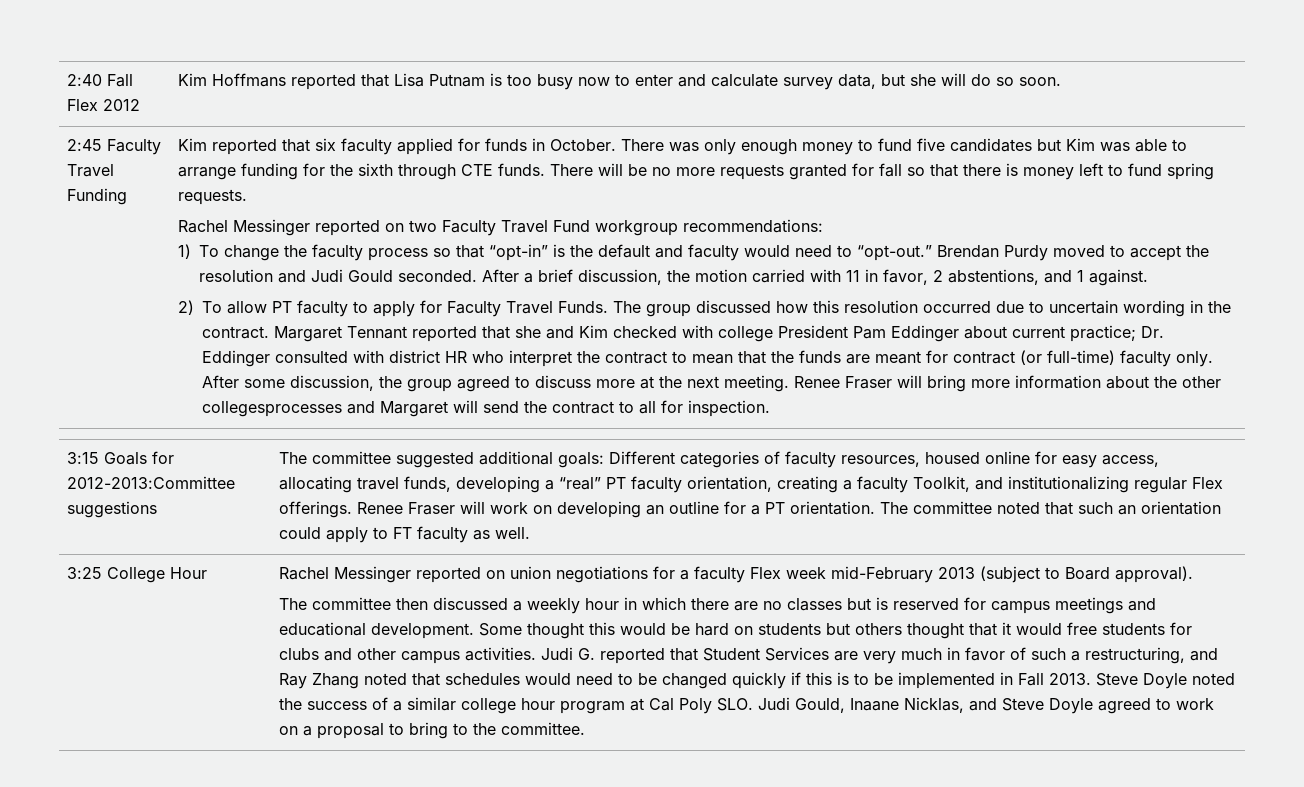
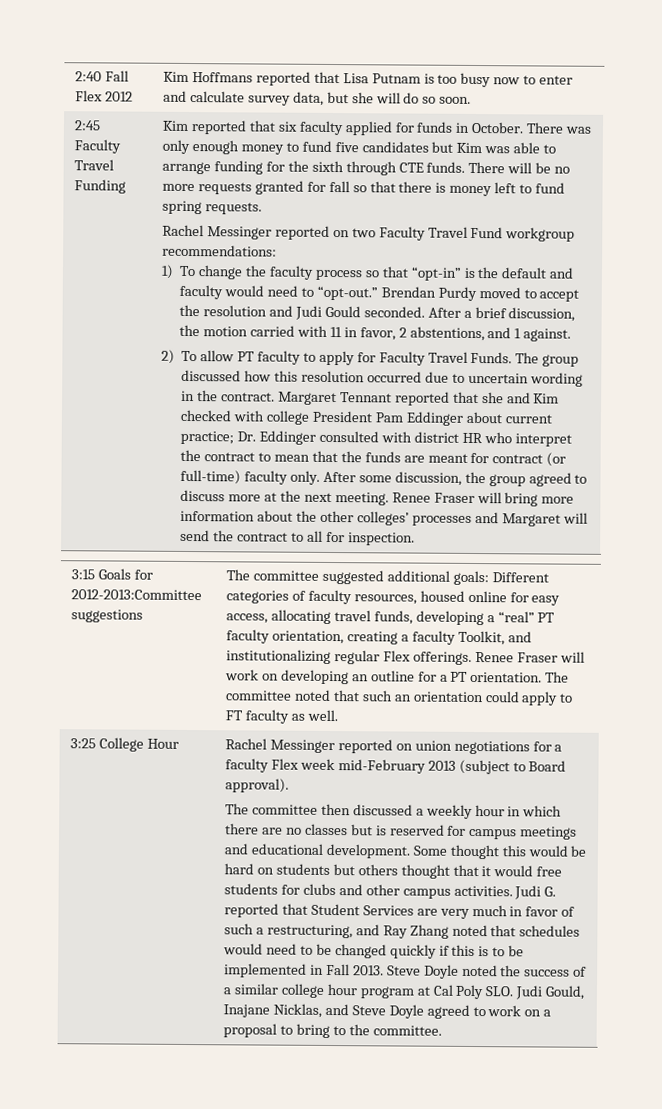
- Renee Fraser will bring more information about the other collegesprocesses and Margaret will send the contract to all for inspection.
+ Renee Fraser will bring more information about the other colleges’ processes and Margaret will send the contract to all for inspection.
- Steve Doyle noted the success of a similar college hour program at Cal Poly SLO. Judi Gould, Inaane Nicklas, and Steve Doyle agreed to work on a proposal to bring to the committee.
+ Steve Doyle noted the success of a similar college hour program at Cal Poly SLO. Judi Gould, Inajane Nicklas, and Steve Doyle agreed to work on a proposal to bring to the committee.

